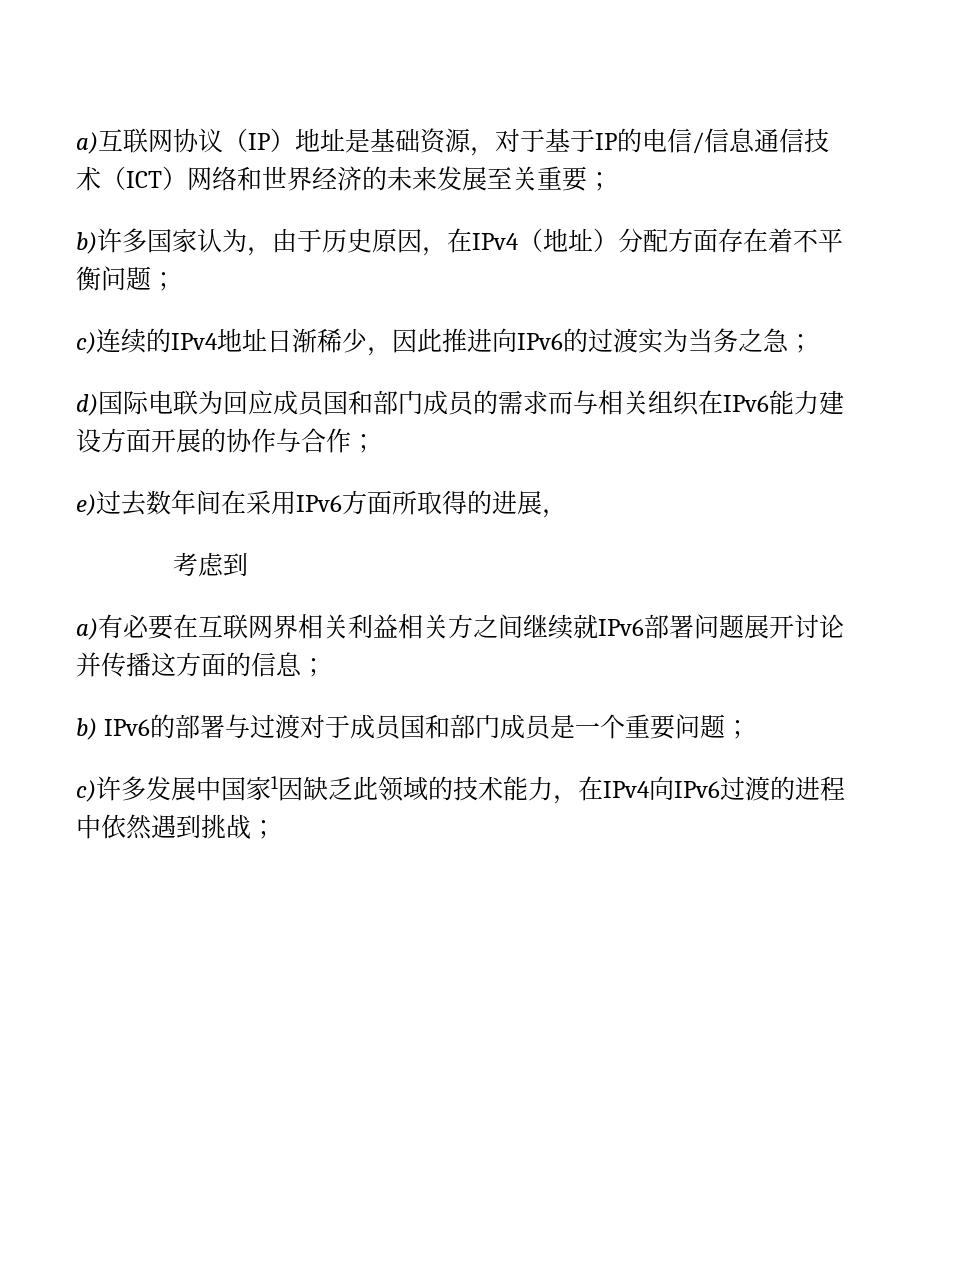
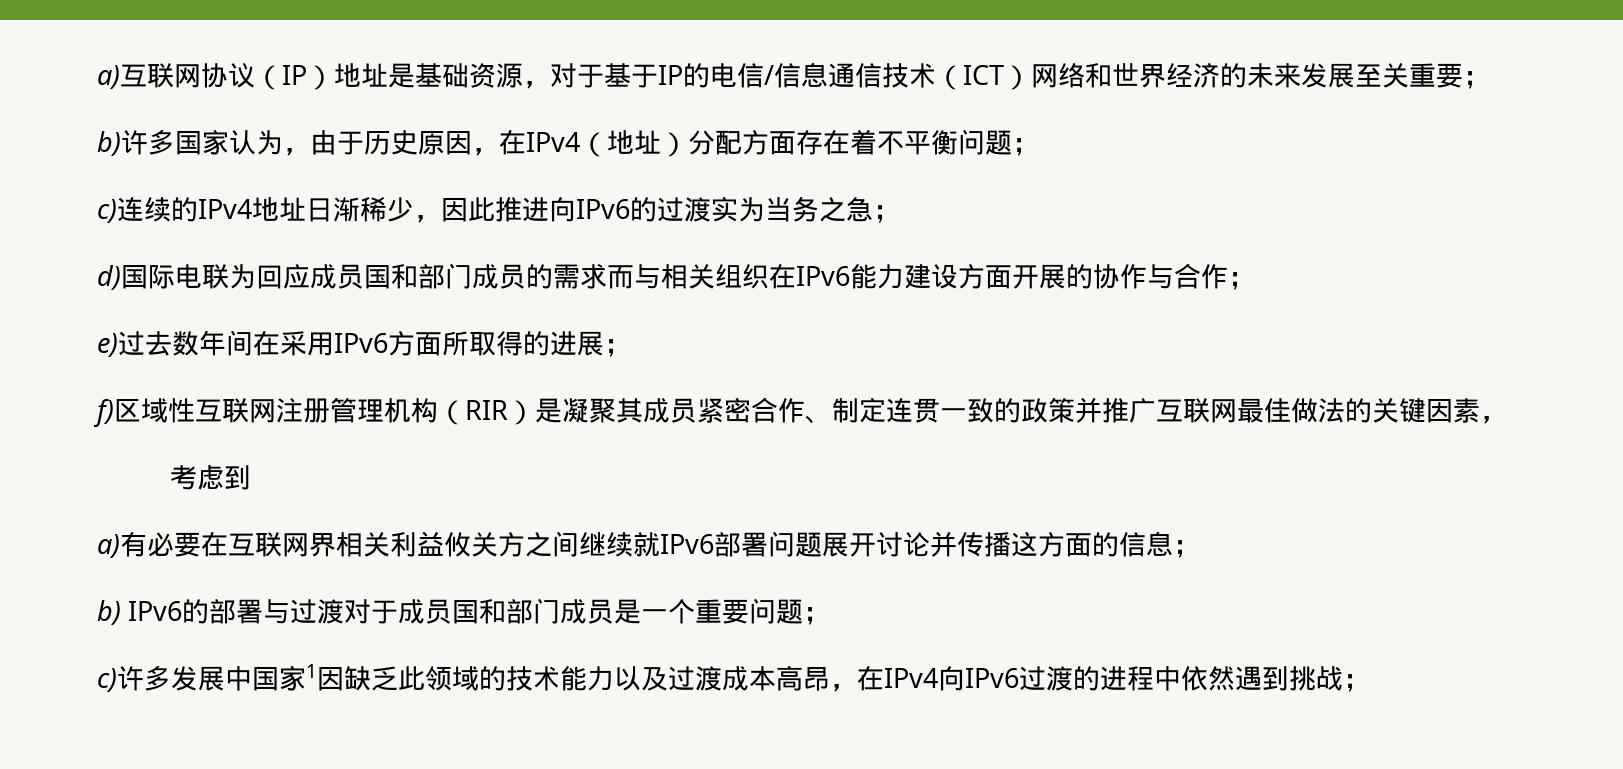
- e)过去数年间在采用IPv6方面所取得的进展，
+ e)过去数年间在采用IPv6方面所取得的进展；
+ f)区域性互联网注册管理机构（RIR）是凝聚其成员紧密合作、制定连贯一致的政策并推广互联网最佳做法的关键因素，
- a)有必要在互联网界相关利益相关方之间继续就IPv6部署问题展开讨论并传播这方面的信息；
+ a)有必要在互联网界相关利益攸关方之间继续就IPv6部署问题展开讨论并传播这方面的信息；
- c)许多发展中国家1因缺乏此领域的技术能力，在IPv4向IPv6过渡的进程中依然遇到挑战；
+ c)许多发展中国家1因缺乏此领域的技术能力以及过渡成本高昂，在IPv4向IPv6过渡的进程中依然遇到挑战；

